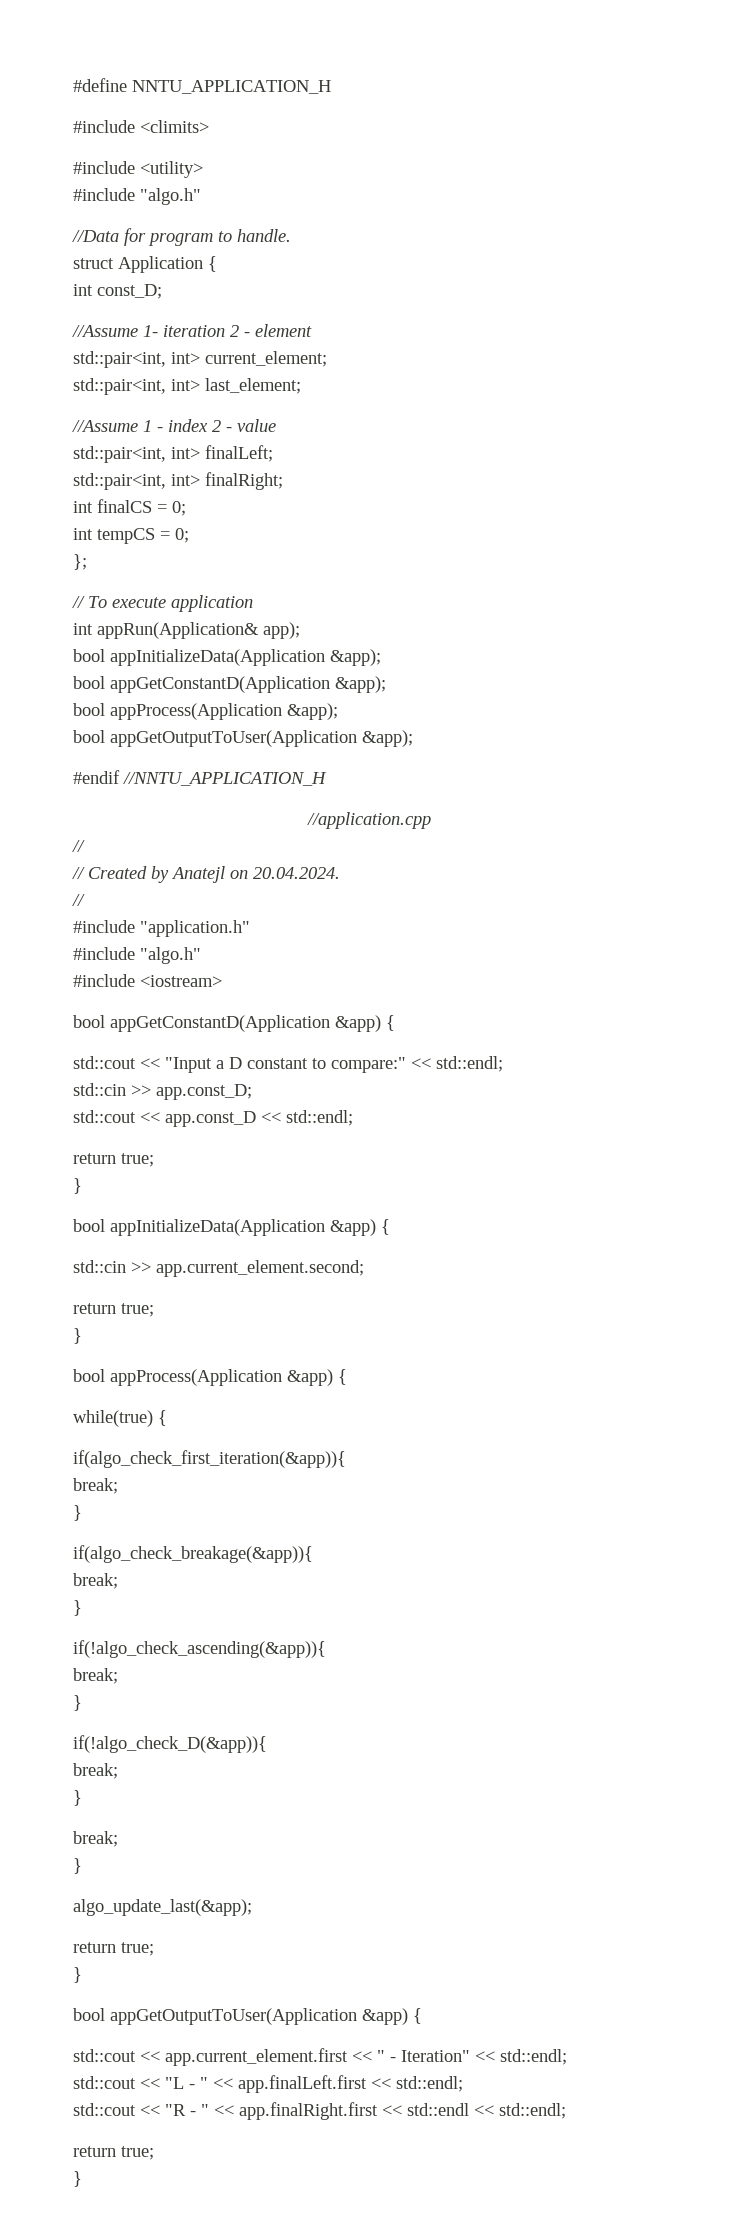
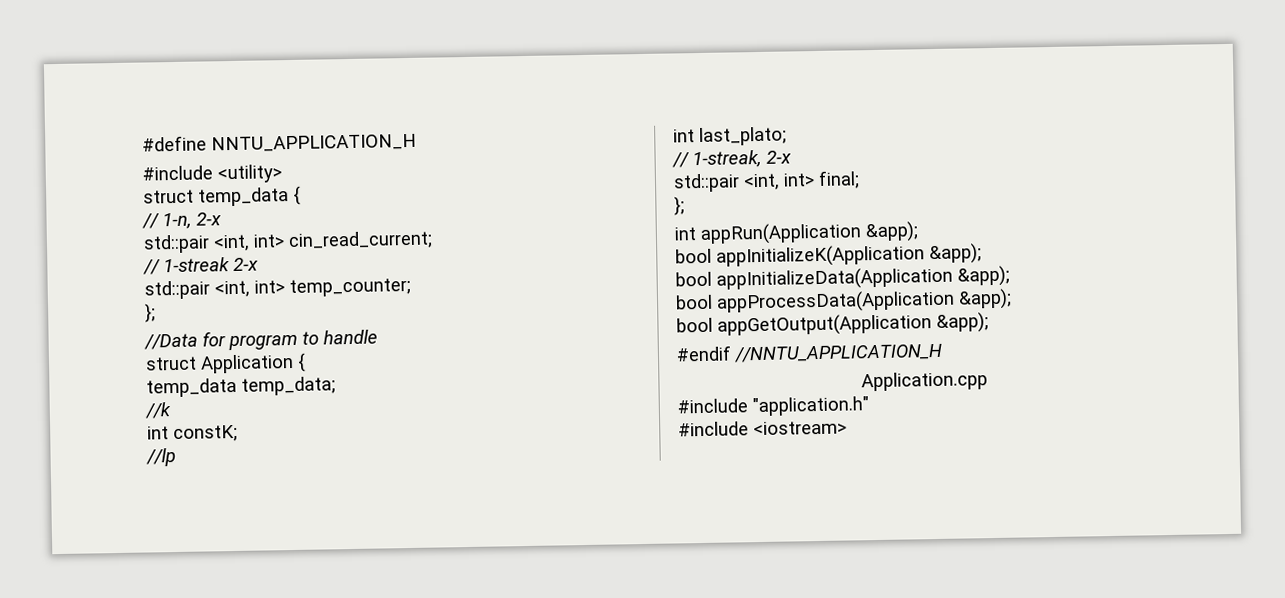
- #include <climits>
  #include <utility>
- #include "algo.h"
+ struct temp_data {
+ // 1-n, 2-x
+ std::pair <int, int> cin_read_current;
+ // 1-streak 2-x
+ std::pair <int, int> temp_counter;
+ };
- //Data for program to handle.
+ //Data for program to handle
- int const_D;
- //Assume 1- iteration 2 - element
- std::pair<int, int> current_element;
- std::pair<int, int> last_element;
- //Assume 1 - index 2 - value
- std::pair<int, int> finalLeft;
- std::pair<int, int> finalRight;
- int finalCS = 0;
- int tempCS = 0;
+ temp_data temp_data;
+ //k
+ int constK;
+ //lp
+ int last_plato;
+ // 1-streak, 2-x
+ std::pair <int, int> final;
  };
- // To execute application
- int appRun(Application& app);
+ int appRun(Application &app);
+ bool appInitializeK(Application &app);
- bool appGetConstantD(Application &app);
- bool appProcess(Application &app);
- bool appGetOutputToUser(Application &app);
+ bool appProcessData(Application &app);
+ bool appGetOutput(Application &app);
- //application.cpp
- //
- // Created by Anatejl on 20.04.2024.
- //
+ Application.cpp
  #include "application.h"
- #include "algo.h"
- bool appGetConstantD(Application &app) {
- std::cout << "Input a D constant to compare:" << std::endl;
- std::cin >> app.const_D;
- std::cout << app.const_D << std::endl;
- return true;
- }
- bool appInitializeData(Application &app) {
- std::cin >> app.current_element.second;
- return true;
- }
- bool appProcess(Application &app) {
- while(true) {
- if(algo_check_first_iteration(&app)){
- break;
- }
- if(algo_check_breakage(&app)){
- break;
- }
- if(!algo_check_ascending(&app)){
- break;
- }
- if(!algo_check_D(&app)){
- break;
- }
- break;
- }
- algo_update_last(&app);
- return true;
- }
- bool appGetOutputToUser(Application &app) {
- std::cout << app.current_element.first << " - Iteration" << std::endl;
- std::cout << "L - " << app.finalLeft.first << std::endl;
- std::cout << "R - " << app.finalRight.first << std::endl << std::endl;
- return true;
- }

